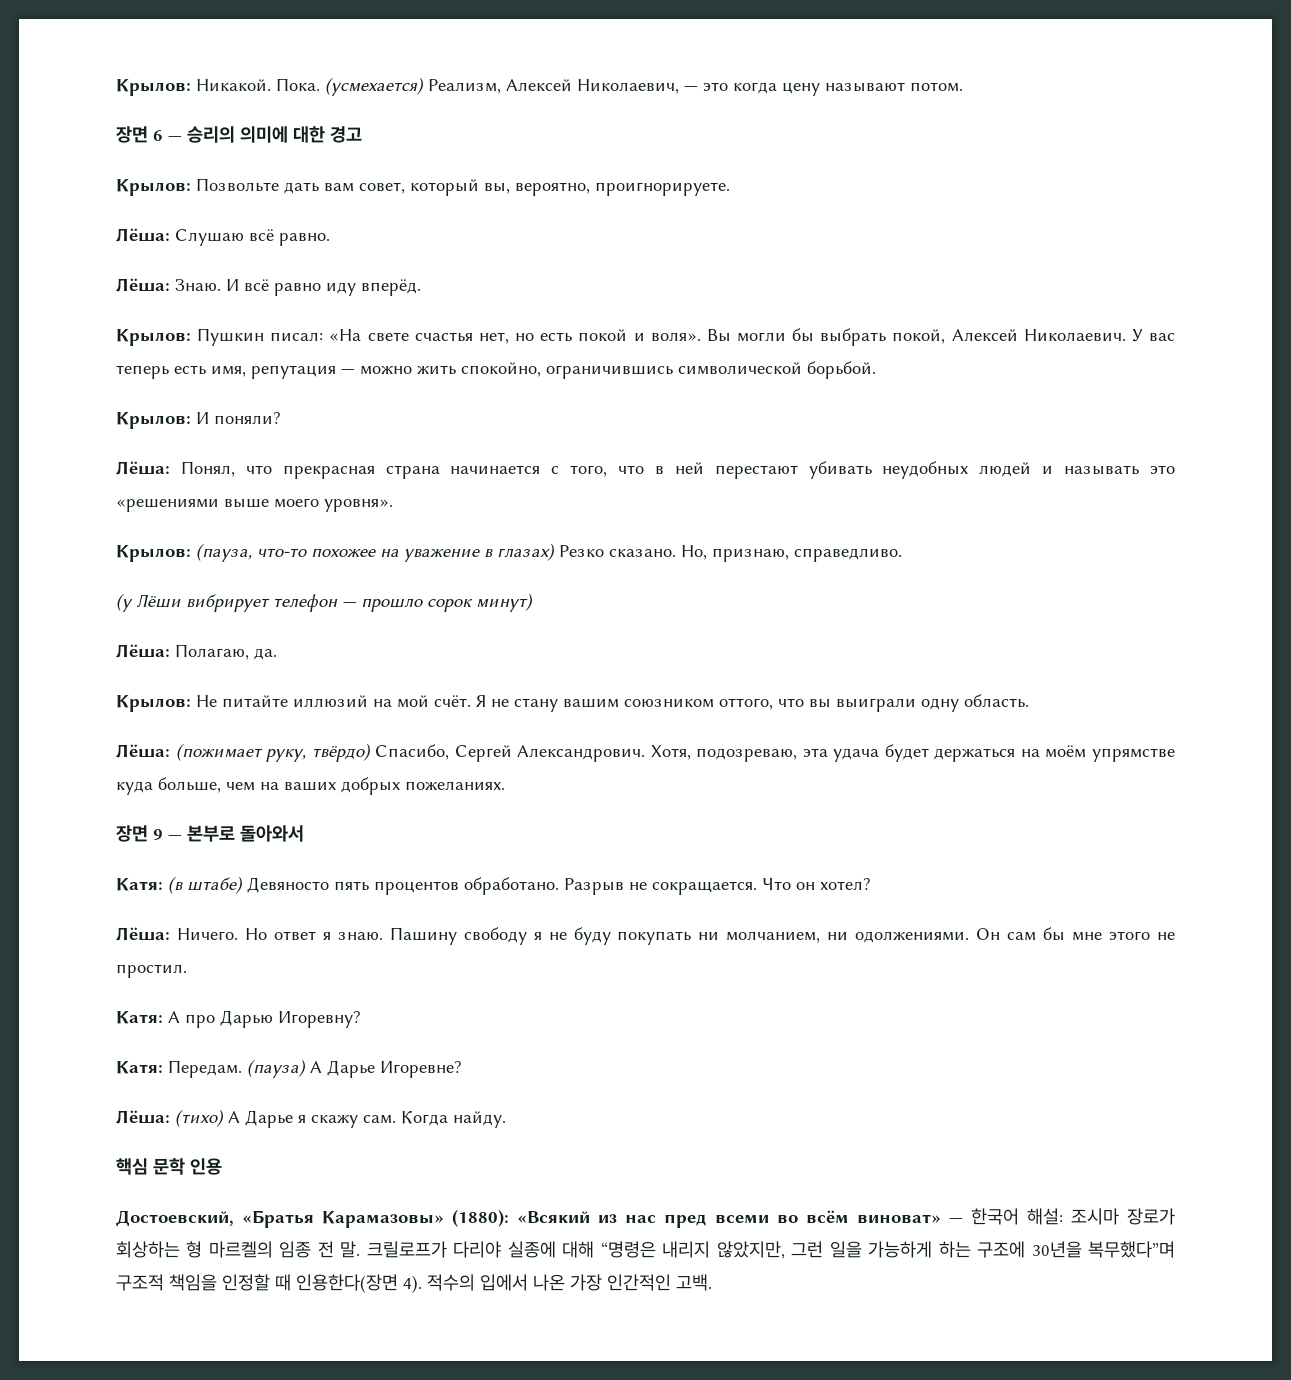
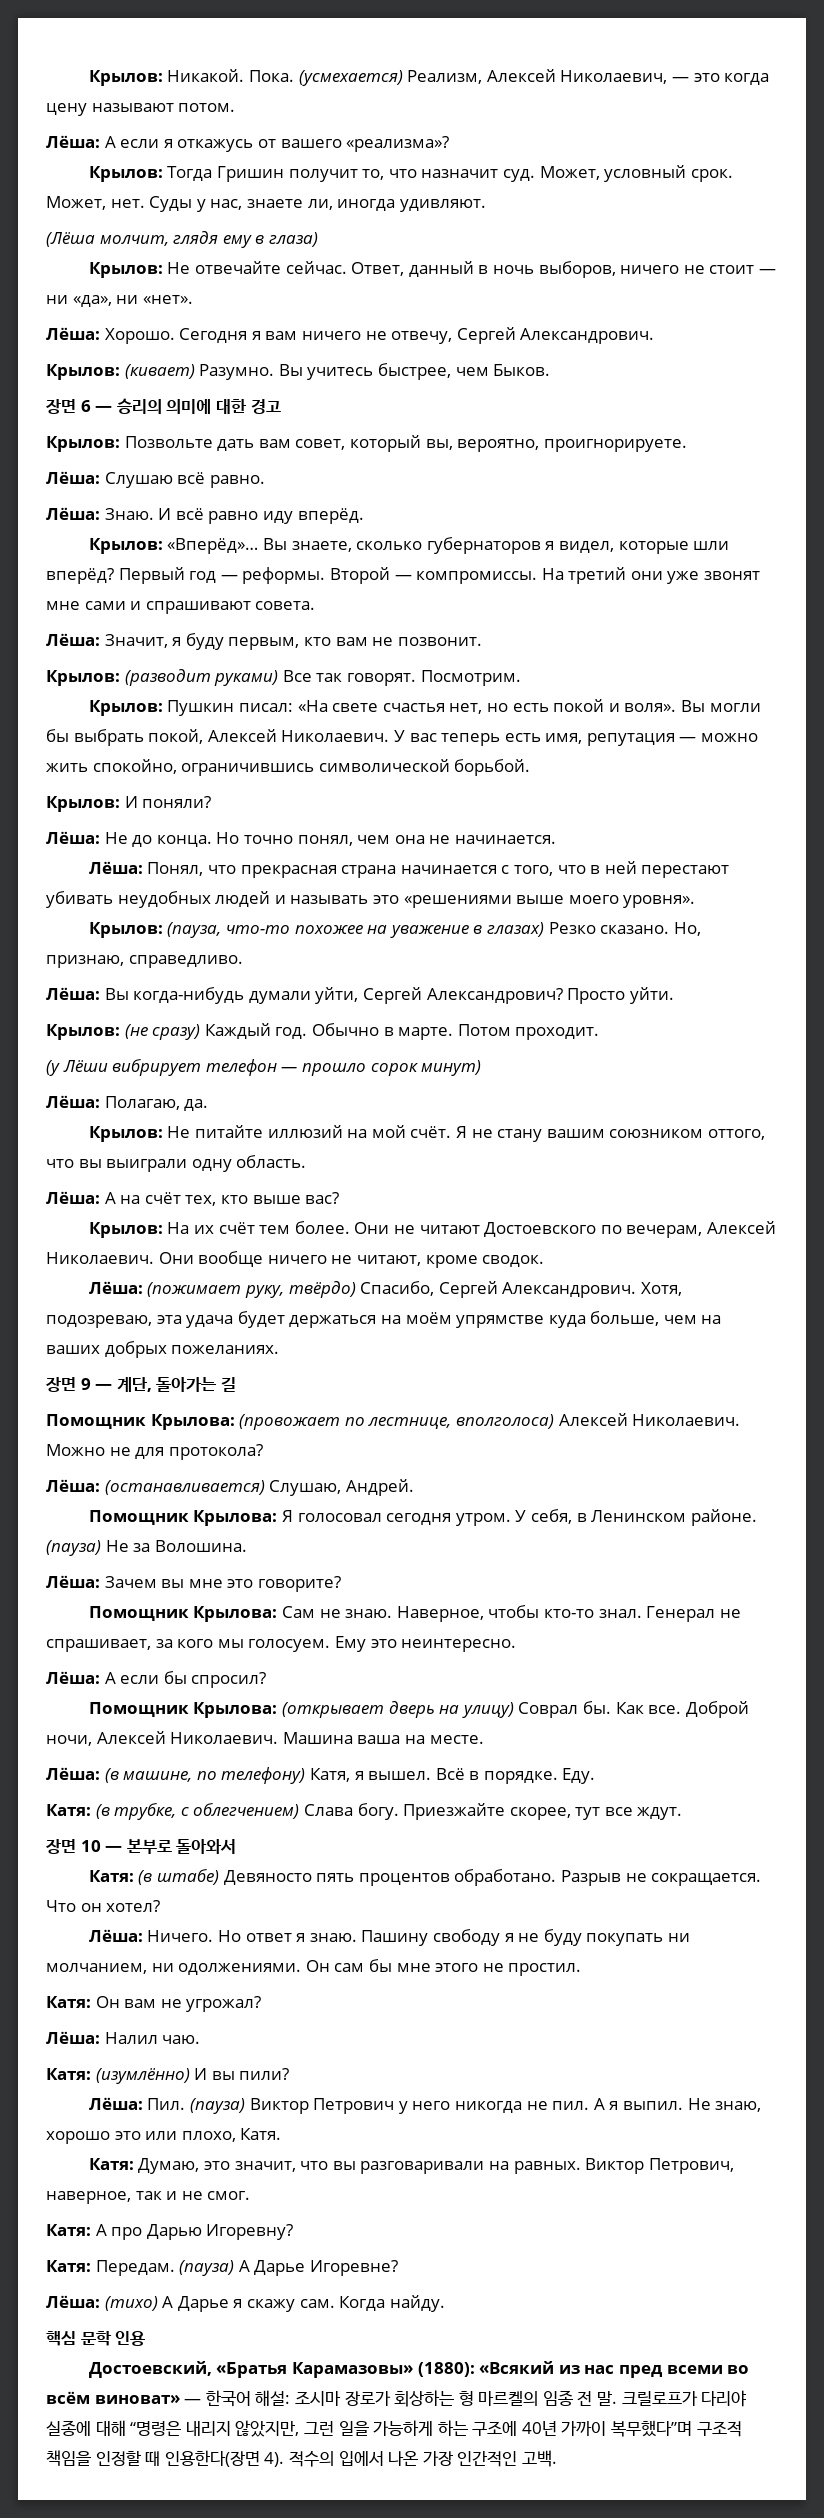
+ Лёша: А если я откажусь от вашего «реализма»?
+ Крылов: Тогда Гришин получит то, что назначит суд. Может, условный срок. Может, нет. Суды у нас, знаете ли, иногда удивляют.
+ (Лёша молчит, глядя ему в глаза)
+ Крылов: Не отвечайте сейчас. Ответ, данный в ночь выборов, ничего не стоит — ни «да», ни «нет».
+ Лёша: Хорошо. Сегодня я вам ничего не отвечу, Сергей Александрович.
+ Крылов: (кивает) Разумно. Вы учитесь быстрее, чем Быков.
+ Крылов: «Вперёд»… Вы знаете, сколько губернаторов я видел, которые шли вперёд? Первый год — реформы. Второй — компромиссы. На третий они уже звонят мне сами и спрашивают совета.
+ Лёша: Значит, я буду первым, кто вам не позвонит.
+ Крылов: (разводит руками) Все так говорят. Посмотрим.
+ Лёша: Не до конца. Но точно понял, чем она не начинается.
+ Лёша: Вы когда-нибудь думали уйти, Сергей Александрович? Просто уйти.
+ Крылов: (не сразу) Каждый год. Обычно в марте. Потом проходит.
+ Лёша: А на счёт тех, кто выше вас?
+ Крылов: На их счёт тем более. Они не читают Достоевского по вечерам, Алексей Николаевич. Они вообще ничего не читают, кроме сводок.
- 장면 9 — 본부로 돌아와서
+ 장면 9 — 계단, 돌아가는 길
+ Помощник Крылова: (провожает по лестнице, вполголоса) Алексей Николаевич. Можно не для протокола?
+ Лёша: (останавливается) Слушаю, Андрей.
+ Помощник Крылова: Я голосовал сегодня утром. У себя, в Ленинском районе. (пауза) Не за Волошина.
+ Лёша: Зачем вы мне это говорите?
+ Помощник Крылова: Сам не знаю. Наверное, чтобы кто-то знал. Генерал не спрашивает, за кого мы голосуем. Ему это неинтересно.
+ Лёша: А если бы спросил?
+ Помощник Крылова: (открывает дверь на улицу) Соврал бы. Как все. Доброй ночи, Алексей Николаевич. Машина ваша на месте.
+ Лёша: (в машине, по телефону) Катя, я вышел. Всё в порядке. Еду.
+ Катя: (в трубке, с облегчением) Слава богу. Приезжайте скорее, тут все ждут.
+ 장면 10 — 본부로 돌아와서
+ Катя: Он вам не угрожал?
+ Лёша: Налил чаю.
+ Катя: (изумлённо) И вы пили?
+ Лёша: Пил. (пауза) Виктор Петрович у него никогда не пил. А я выпил. Не знаю, хорошо это или плохо, Катя.
+ Катя: Думаю, это значит, что вы разговаривали на равных. Виктор Петрович, наверное, так и не смог.
- 크릴로프가 다리야 실종에 대해 “명령은 내리지 않았지만, 그런 일을 가능하게 하는 구조에 30년을 복무했다”며 구조적 책임을 인정할 때 인용한다(장면 4).
+ 크릴로프가 다리야 실종에 대해 “명령은 내리지 않았지만, 그런 일을 가능하게 하는 구조에 40년 가까이 복무했다”며 구조적 책임을 인정할 때 인용한다(장면 4).

